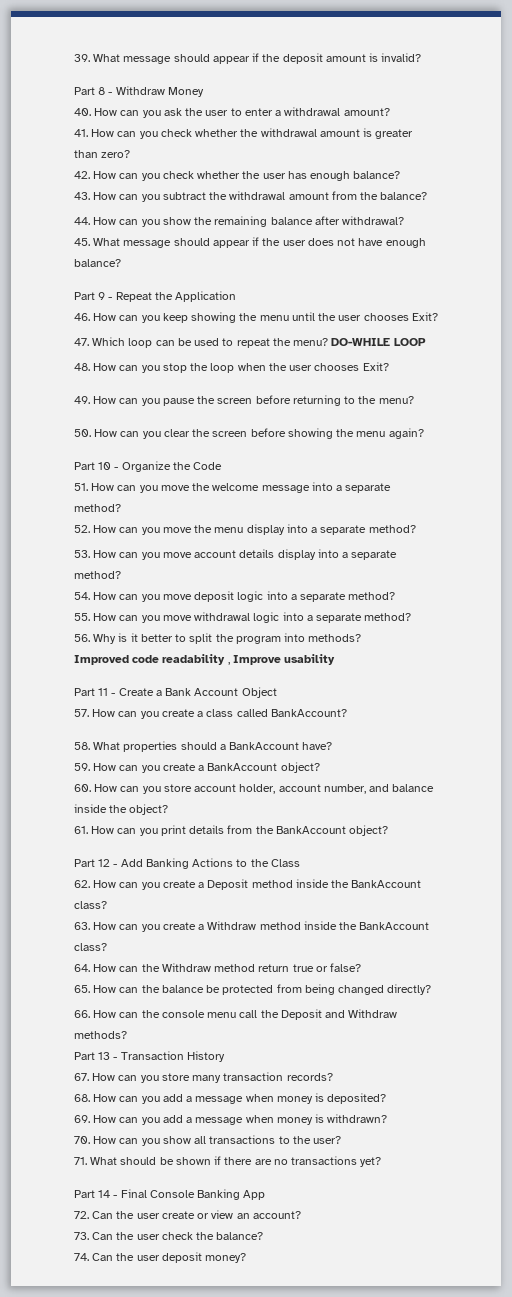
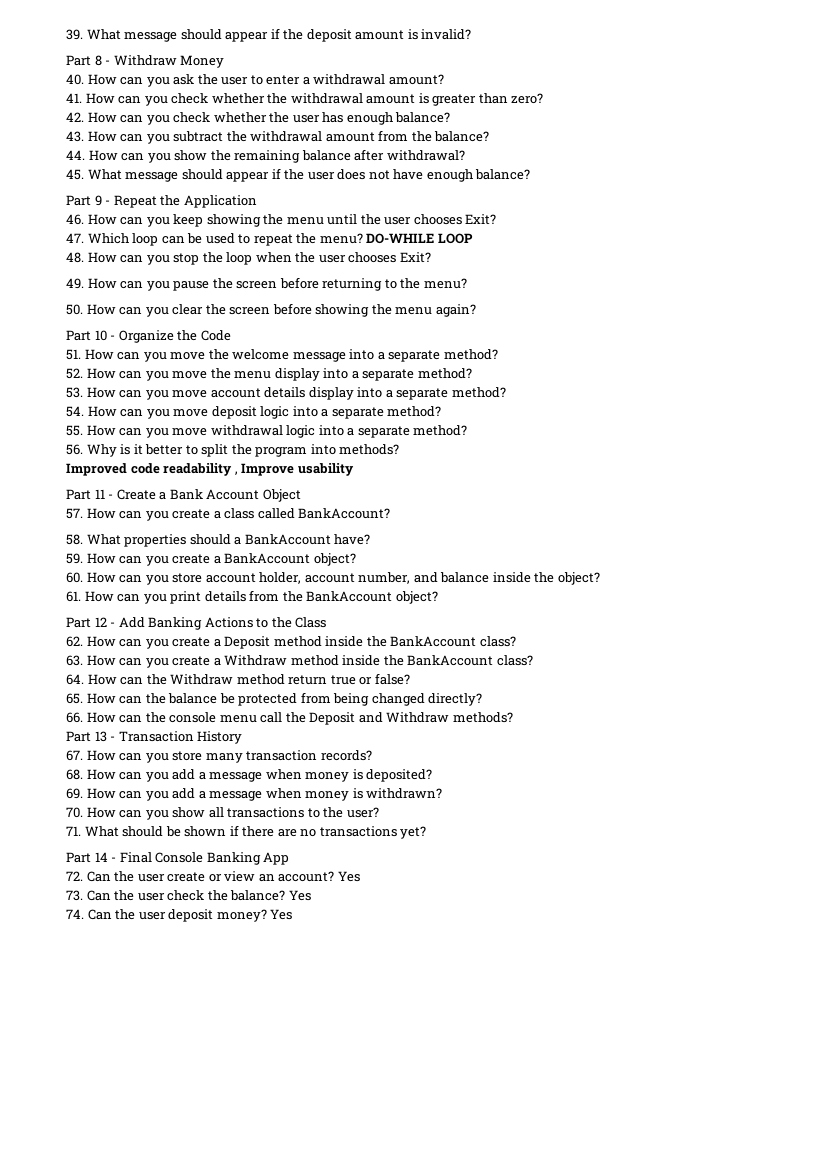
- 72. Can the user create or view an account?
+ 72. Can the user create or view an account? Yes
- 73. Can the user check the balance?
+ 73. Can the user check the balance? Yes
- 74. Can the user deposit money?
+ 74. Can the user deposit money? Yes

